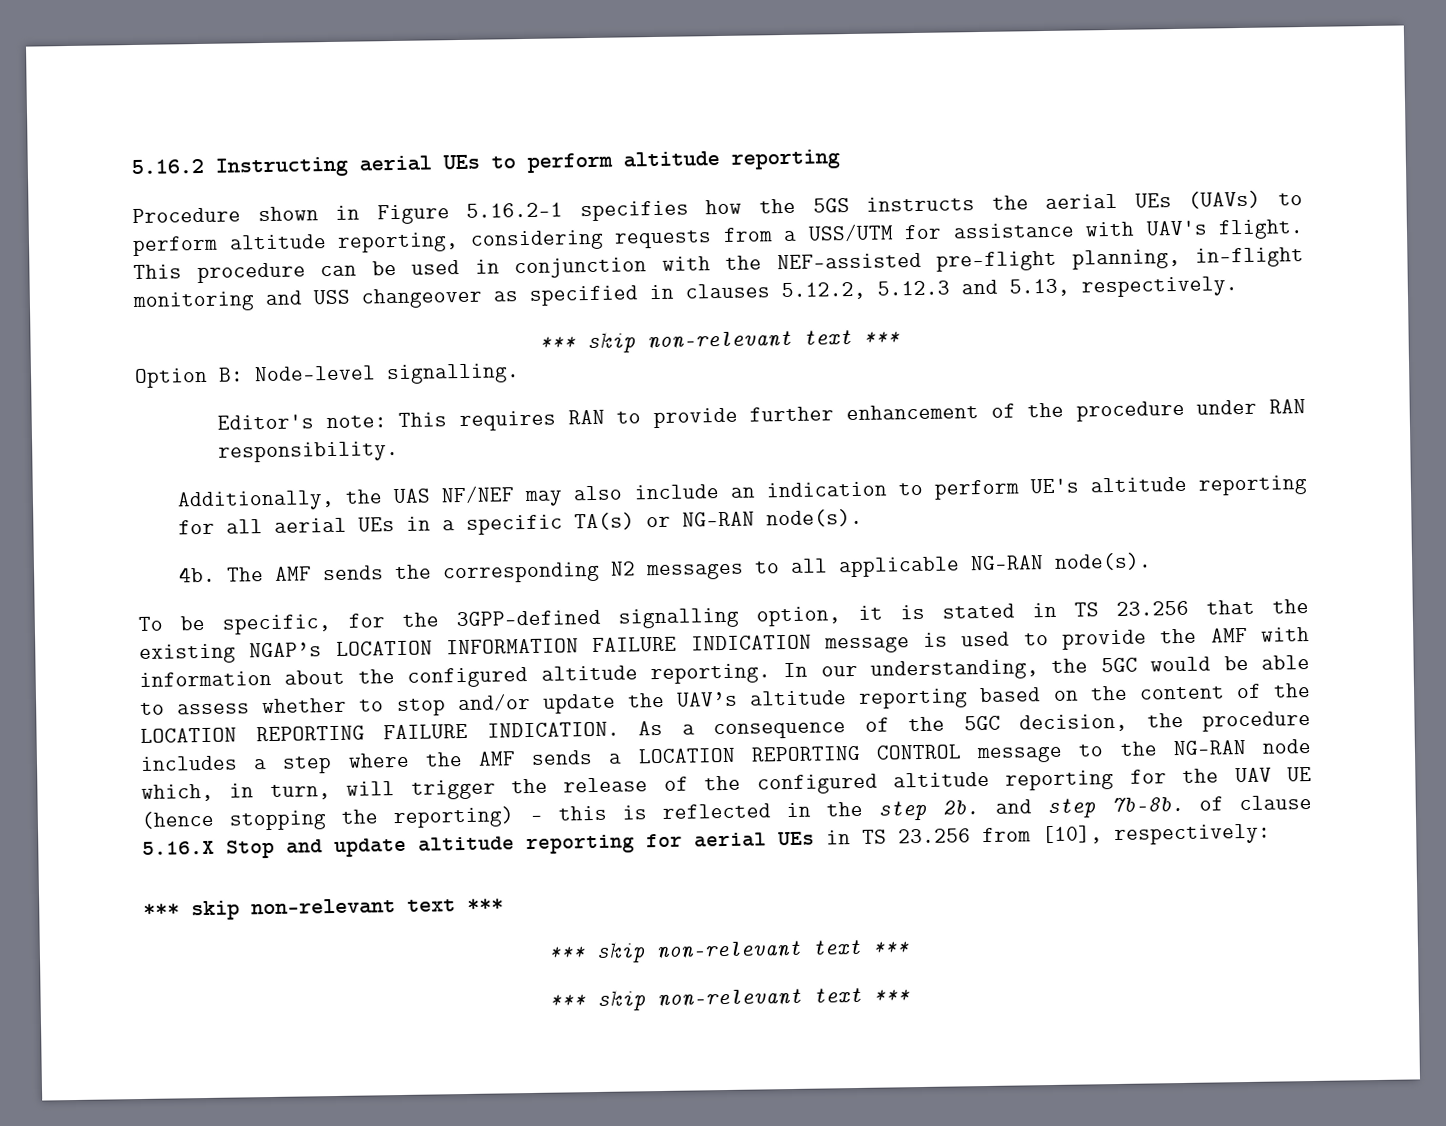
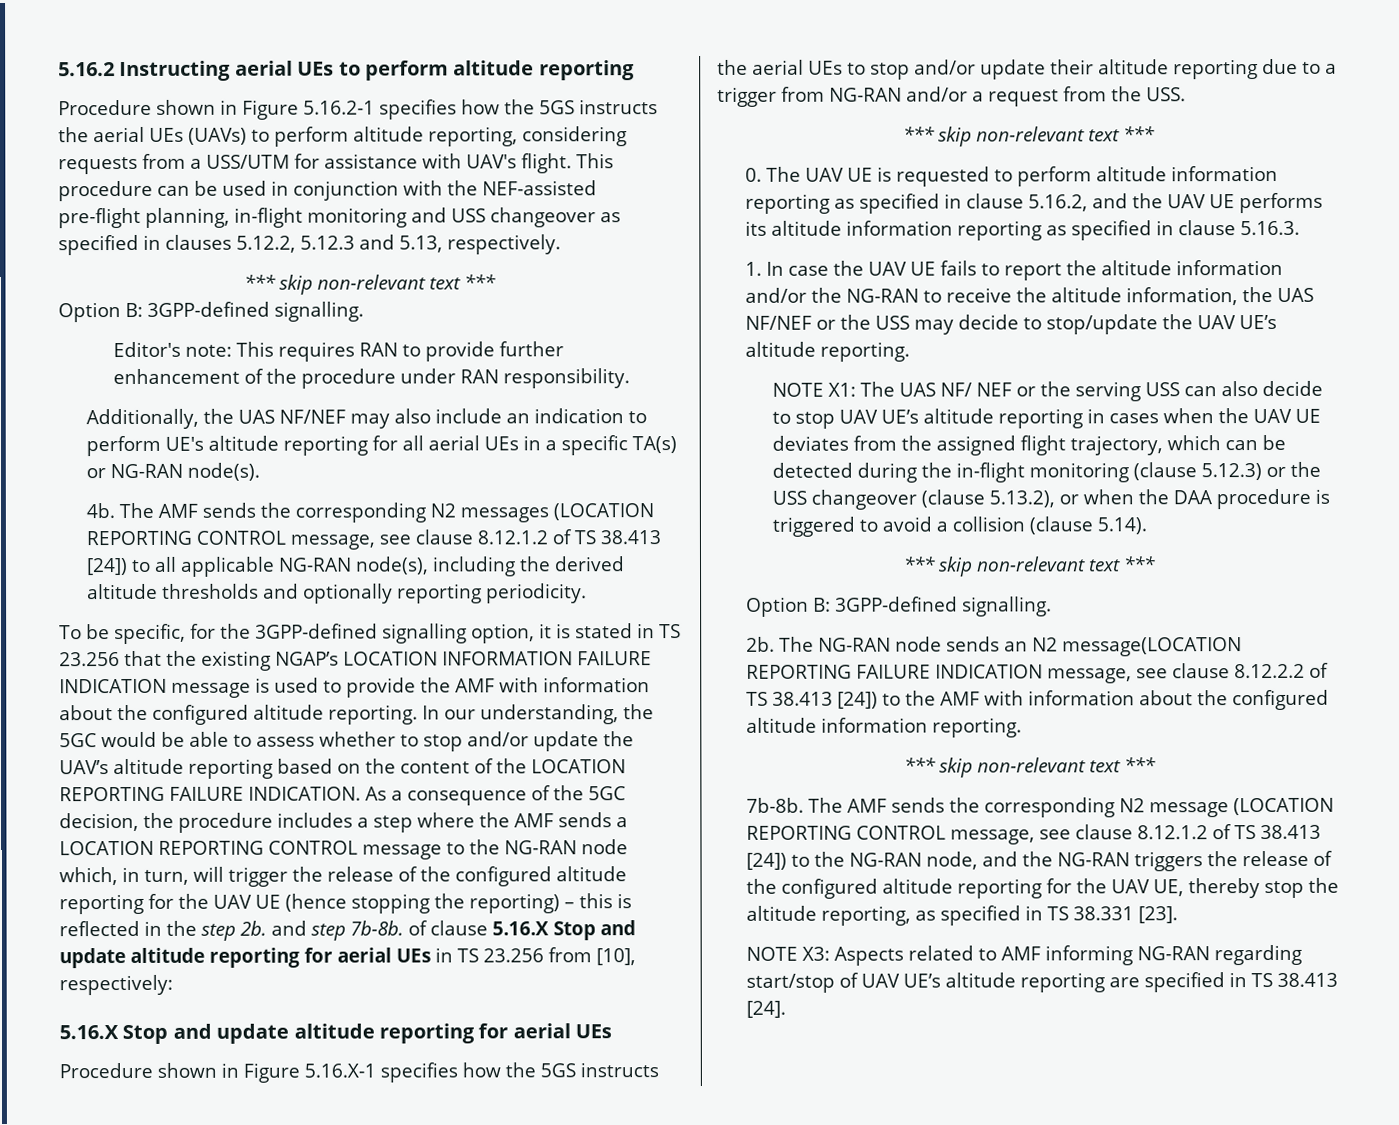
  This procedure can be used in conjunction with the NEF-assisted pre-flight planning, in-flight monitoring and USS changeover as specified in clauses 5.12.2, 5.12.3 and 5.13, respectively.
  *** skip non-relevant text ***
- Option B: Node-level signalling.
+ Option B: 3GPP-defined signalling.
- The AMF sends the corresponding N2 messages to all applicable NG-RAN node(s).
+ The AMF sends the corresponding N2 messages (LOCATION REPORTING CONTROL message, see clause 8.12.1.2 of TS 38.413 [24]) to all applicable NG-RAN node(s), including the derived altitude thresholds and optionally reporting periodicity.
  As a consequence of the 5GC decision, the procedure includes a step where the AMF sends a LOCATION REPORTING CONTROL message to the NG-RAN node which, in turn, will trigger the release of the configured altitude reporting for the UAV UE (hence stopping the reporting) – this is reflected in the step 2b. and step 7b-8b. of clause 5.16.X Stop and update altitude reporting for aerial UEs in TS 23.256 from [10], respectively:
+ 5.16.X Stop and update altitude reporting for aerial UEs
+ Procedure shown in Figure 5.16.X-1 specifies how the 5GS instructs the aerial UEs to stop and/or update their altitude reporting due to a trigger from NG-RAN and/or a request from the USS.
  *** skip non-relevant text ***
+ 0. The UAV UE is requested to perform altitude information reporting as specified in clause 5.16.2, and the UAV UE performs its altitude information reporting as specified in clause 5.16.3.
+ 1. In case the UAV UE fails to report the altitude information and/or the NG-RAN to receive the altitude information, the UAS NF/NEF or the USS may decide to stop/update the UAV UE’s altitude reporting.
+ NOTE X1: The UAS NF/ NEF or the serving USS can also decide to stop UAV UE’s altitude reporting in cases when the UAV UE deviates from the assigned flight trajectory, which can be detected during the in-flight monitoring (clause 5.12.3) or the USS changeover (clause 5.13.2), or when the DAA procedure is triggered to avoid a collision (clause 5.14).
  *** skip non-relevant text ***
+ Option B: 3GPP-defined signalling.
+ 2b. The NG-RAN node sends an N2 message(LOCATION REPORTING FAILURE INDICATION message, see clause 8.12.2.2 of TS 38.413 [24]) to the AMF with information about the configured altitude information reporting.
  *** skip non-relevant text ***
+ 7b-8b. The AMF sends the corresponding N2 message (LOCATION REPORTING CONTROL message, see clause 8.12.1.2 of TS 38.413 [24]) to the NG-RAN node, and the NG-RAN triggers the release of the configured altitude reporting for the UAV UE, thereby stop the altitude reporting, as specified in TS 38.331 [23].
+ NOTE X3: Aspects related to AMF informing NG-RAN regarding start/stop of UAV UE’s altitude reporting are specified in TS 38.413 [24].

